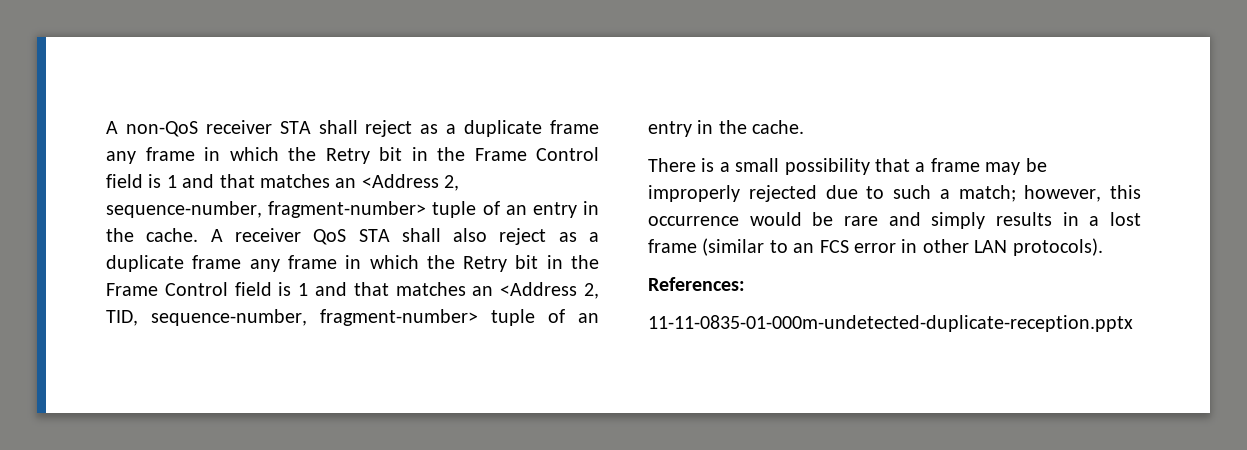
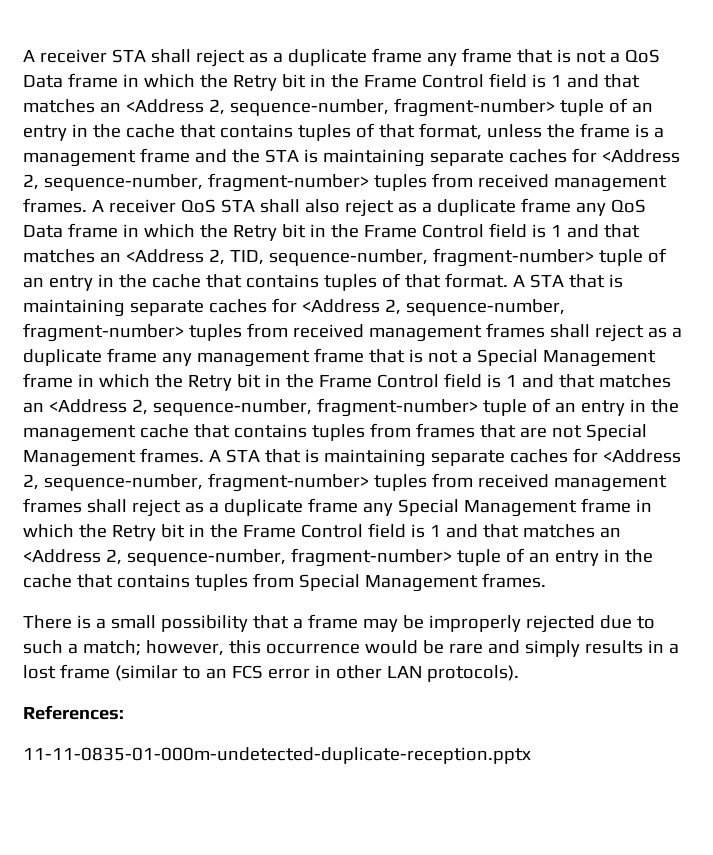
- A non-QoS receiver STA shall reject as a duplicate frame any frame in which the Retry bit in the Frame Control field is 1 and that matches an <Address 2, sequence-number, fragment-number> tuple of an entry in the cache.
+ A receiver STA shall reject as a duplicate frame any frame that is not a QoS Data frame in which the Retry bit in the Frame Control field is 1 and that matches an <Address 2, sequence-number, fragment-number> tuple of an entry in the cache that contains tuples of that format, unless the frame is a management frame and the STA is maintaining separate caches for <Address 2, sequence-number, fragment-number> tuples from received management frames.
- A receiver QoS STA shall also reject as a duplicate frame any frame in which the Retry bit in the Frame Control field is 1 and that matches an <Address 2, TID, sequence-number, fragment-number> tuple of an entry in the cache.
+ A receiver QoS STA shall also reject as a duplicate frame any QoS Data frame in which the Retry bit in the Frame Control field is 1 and that matches an <Address 2, TID, sequence-number, fragment-number> tuple of an entry in the cache that contains tuples of that format. A STA that is maintaining separate caches for <Address 2, sequence-number, fragment-number> tuples from received management frames shall reject as a duplicate frame any management frame that is not a Special Management frame in which the Retry bit in the Frame Control field is 1 and that matches an <Address 2, sequence-number, fragment-number> tuple of an entry in the management cache that contains tuples from frames that are not Special Management frames. A STA that is maintaining separate caches for <Address 2, sequence-number, fragment-number> tuples from received management frames shall reject as a duplicate frame any Special Management frame in which the Retry bit in the Frame Control field is 1 and that matches an <Address 2, sequence-number, fragment-number> tuple of an entry in the cache that contains tuples from Special Management frames.

